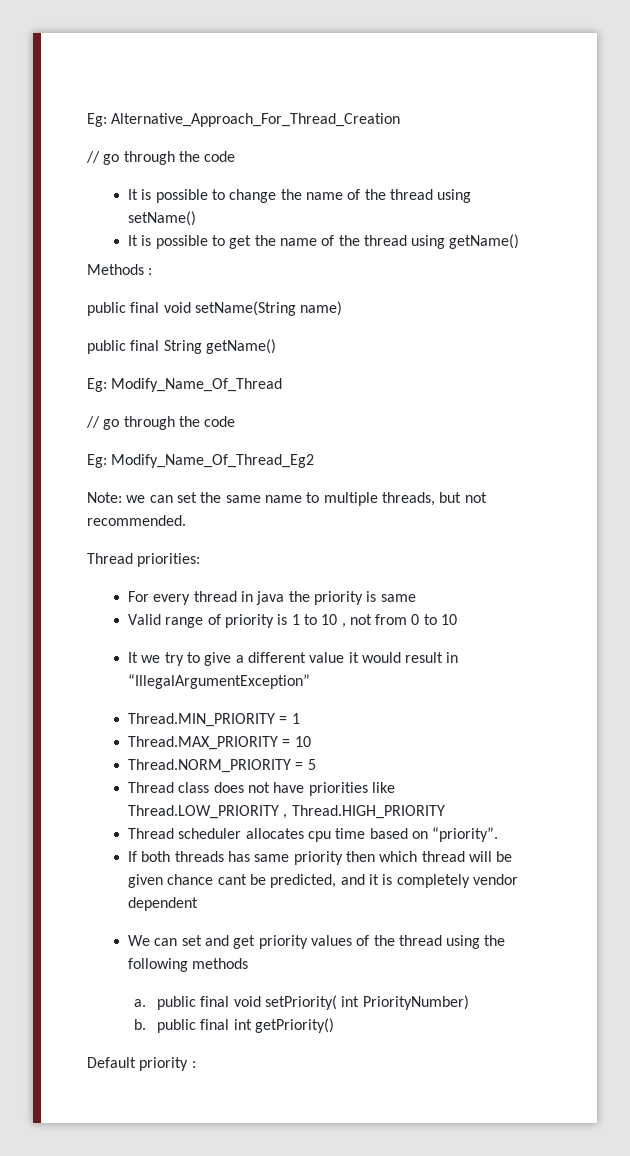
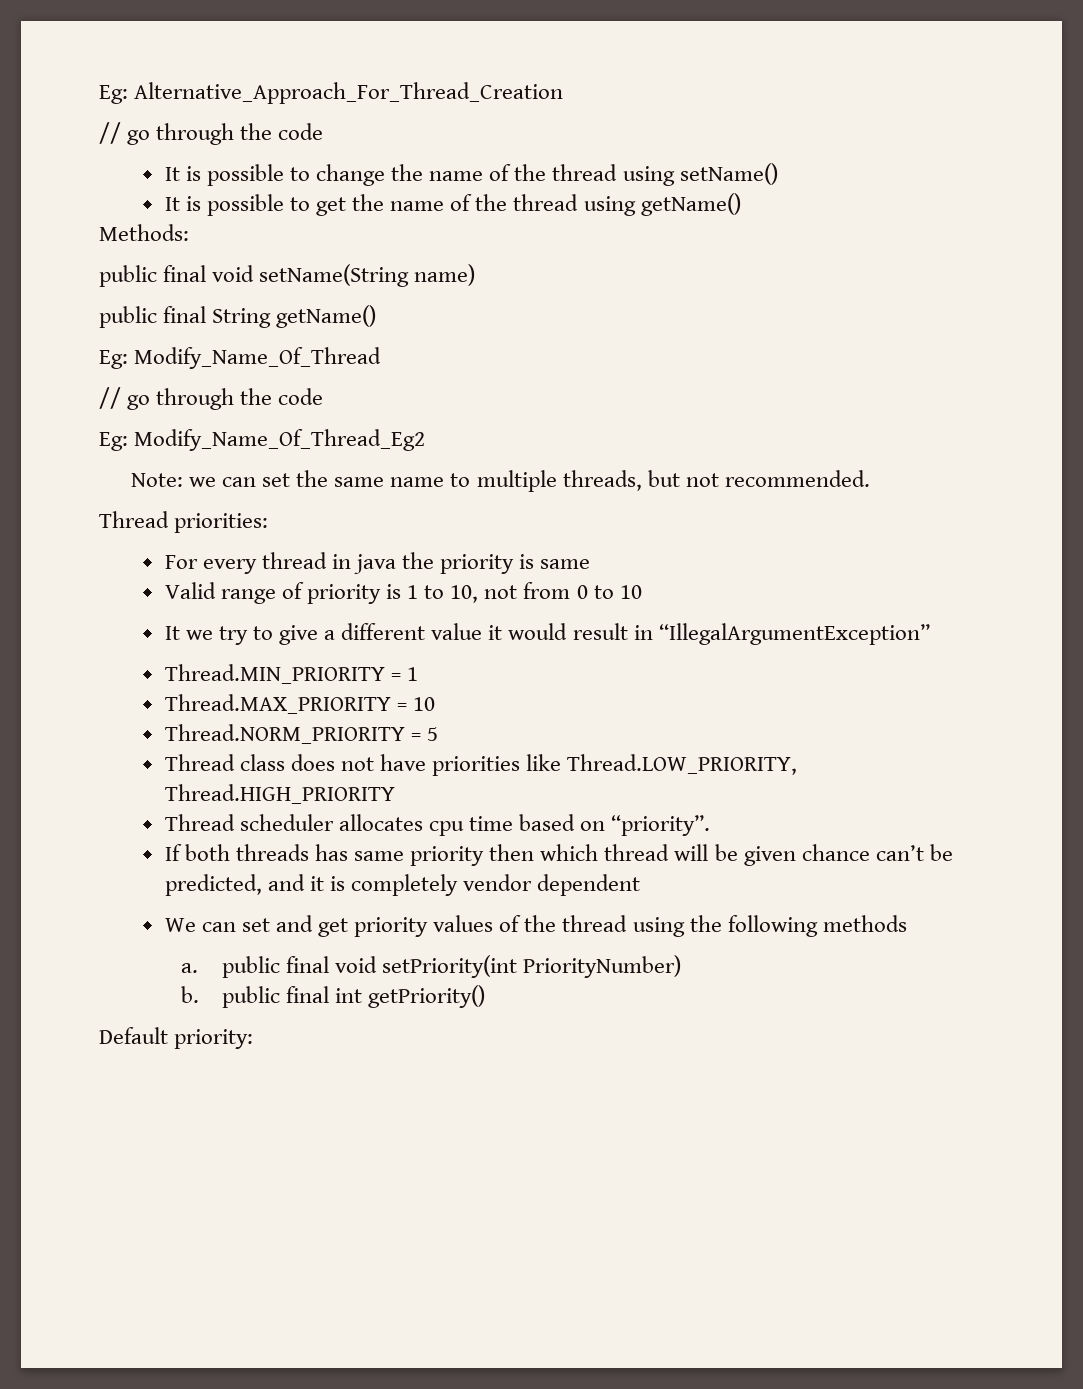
- Methods :
+ Methods:
- Valid range of priority is 1 to 10 , not from 0 to 10
+ Valid range of priority is 1 to 10, not from 0 to 10
- Thread class does not have priorities like Thread.LOW_PRIORITY , Thread.HIGH_PRIORITY
+ Thread class does not have priorities like Thread.LOW_PRIORITY, Thread.HIGH_PRIORITY
- If both threads has same priority then which thread will be given chance cant be predicted, and it is completely vendor dependent
+ If both threads has same priority then which thread will be given chance can’t be predicted, and it is completely vendor dependent
- a. public final void setPriority( int PriorityNumber)
+ a. public final void setPriority(int PriorityNumber)
- Default priority :
+ Default priority:

